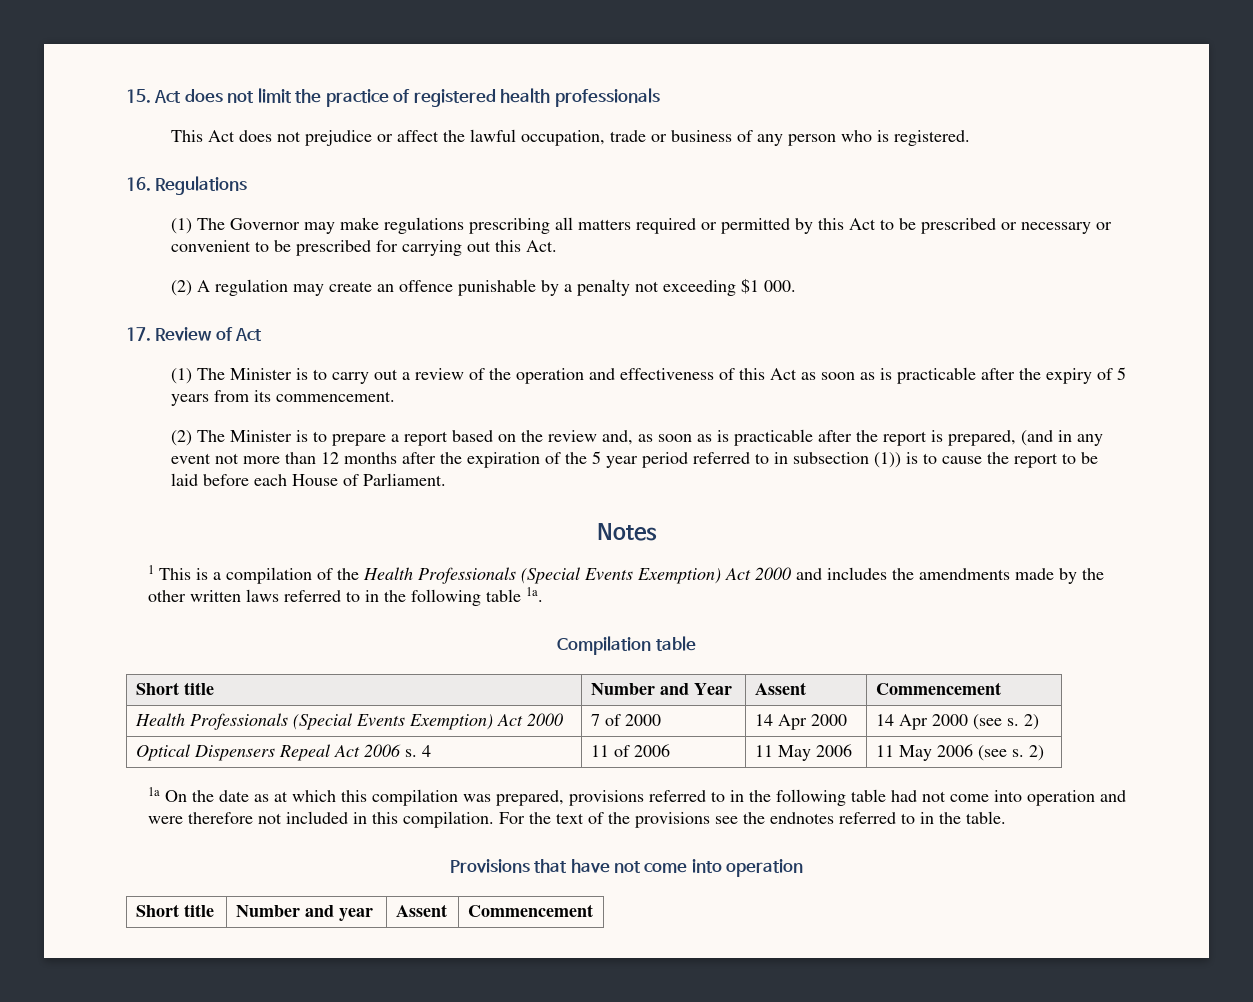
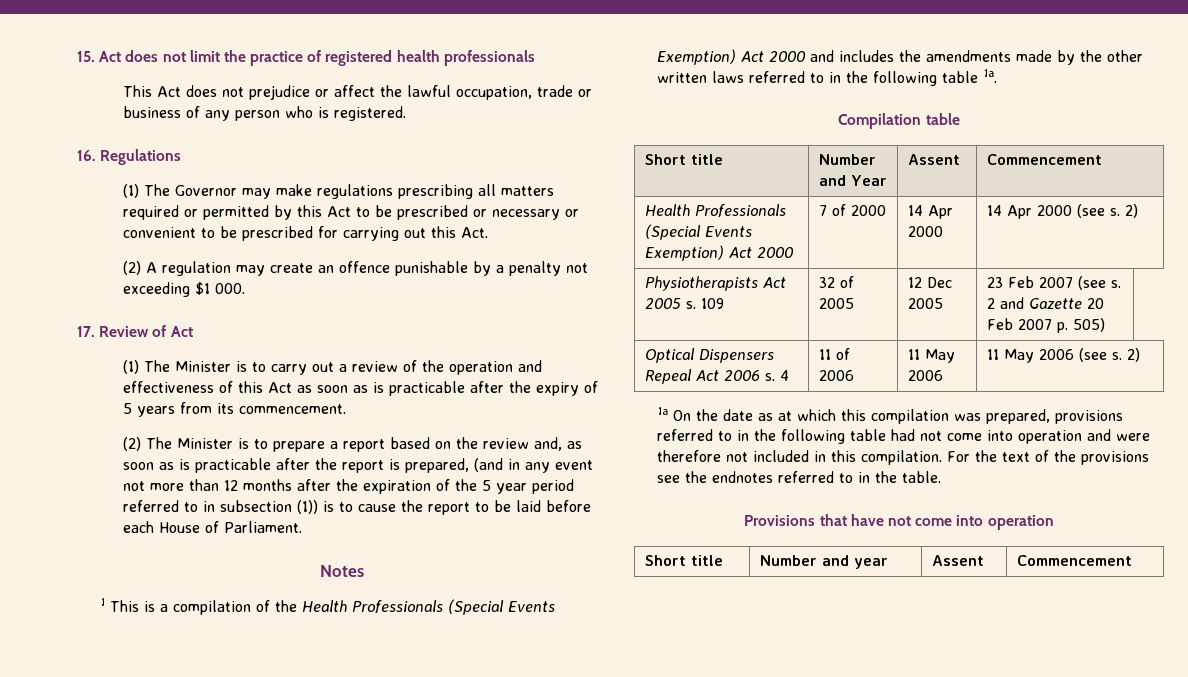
+ Physiotherapists Act 2005 s. 109 | 32 of 2005 | 12 Dec 2005 | 23 Feb 2007 (see s. 2 and Gazette 20 Feb 2007 p. 505)

